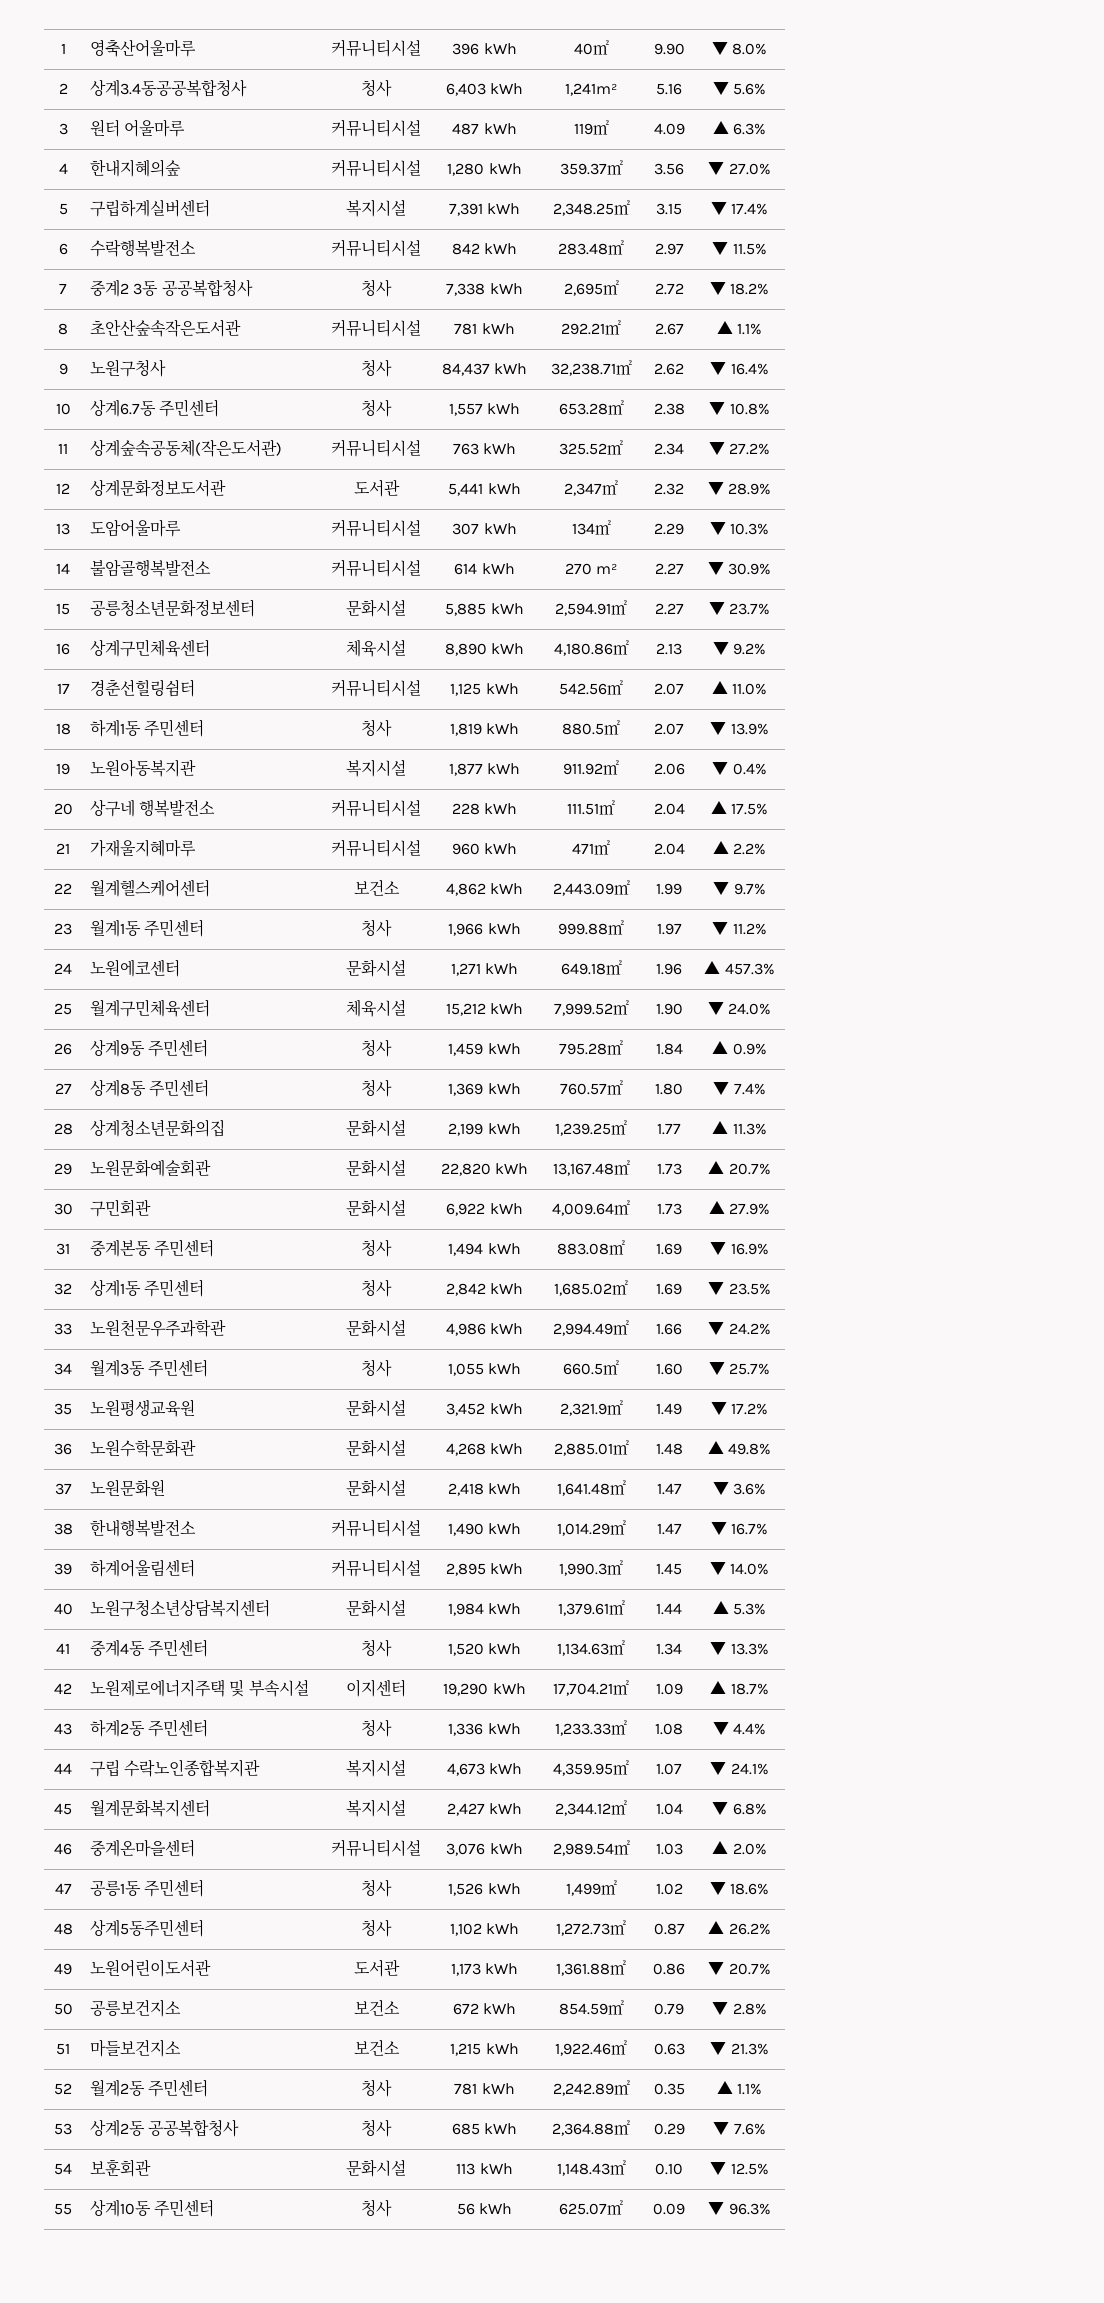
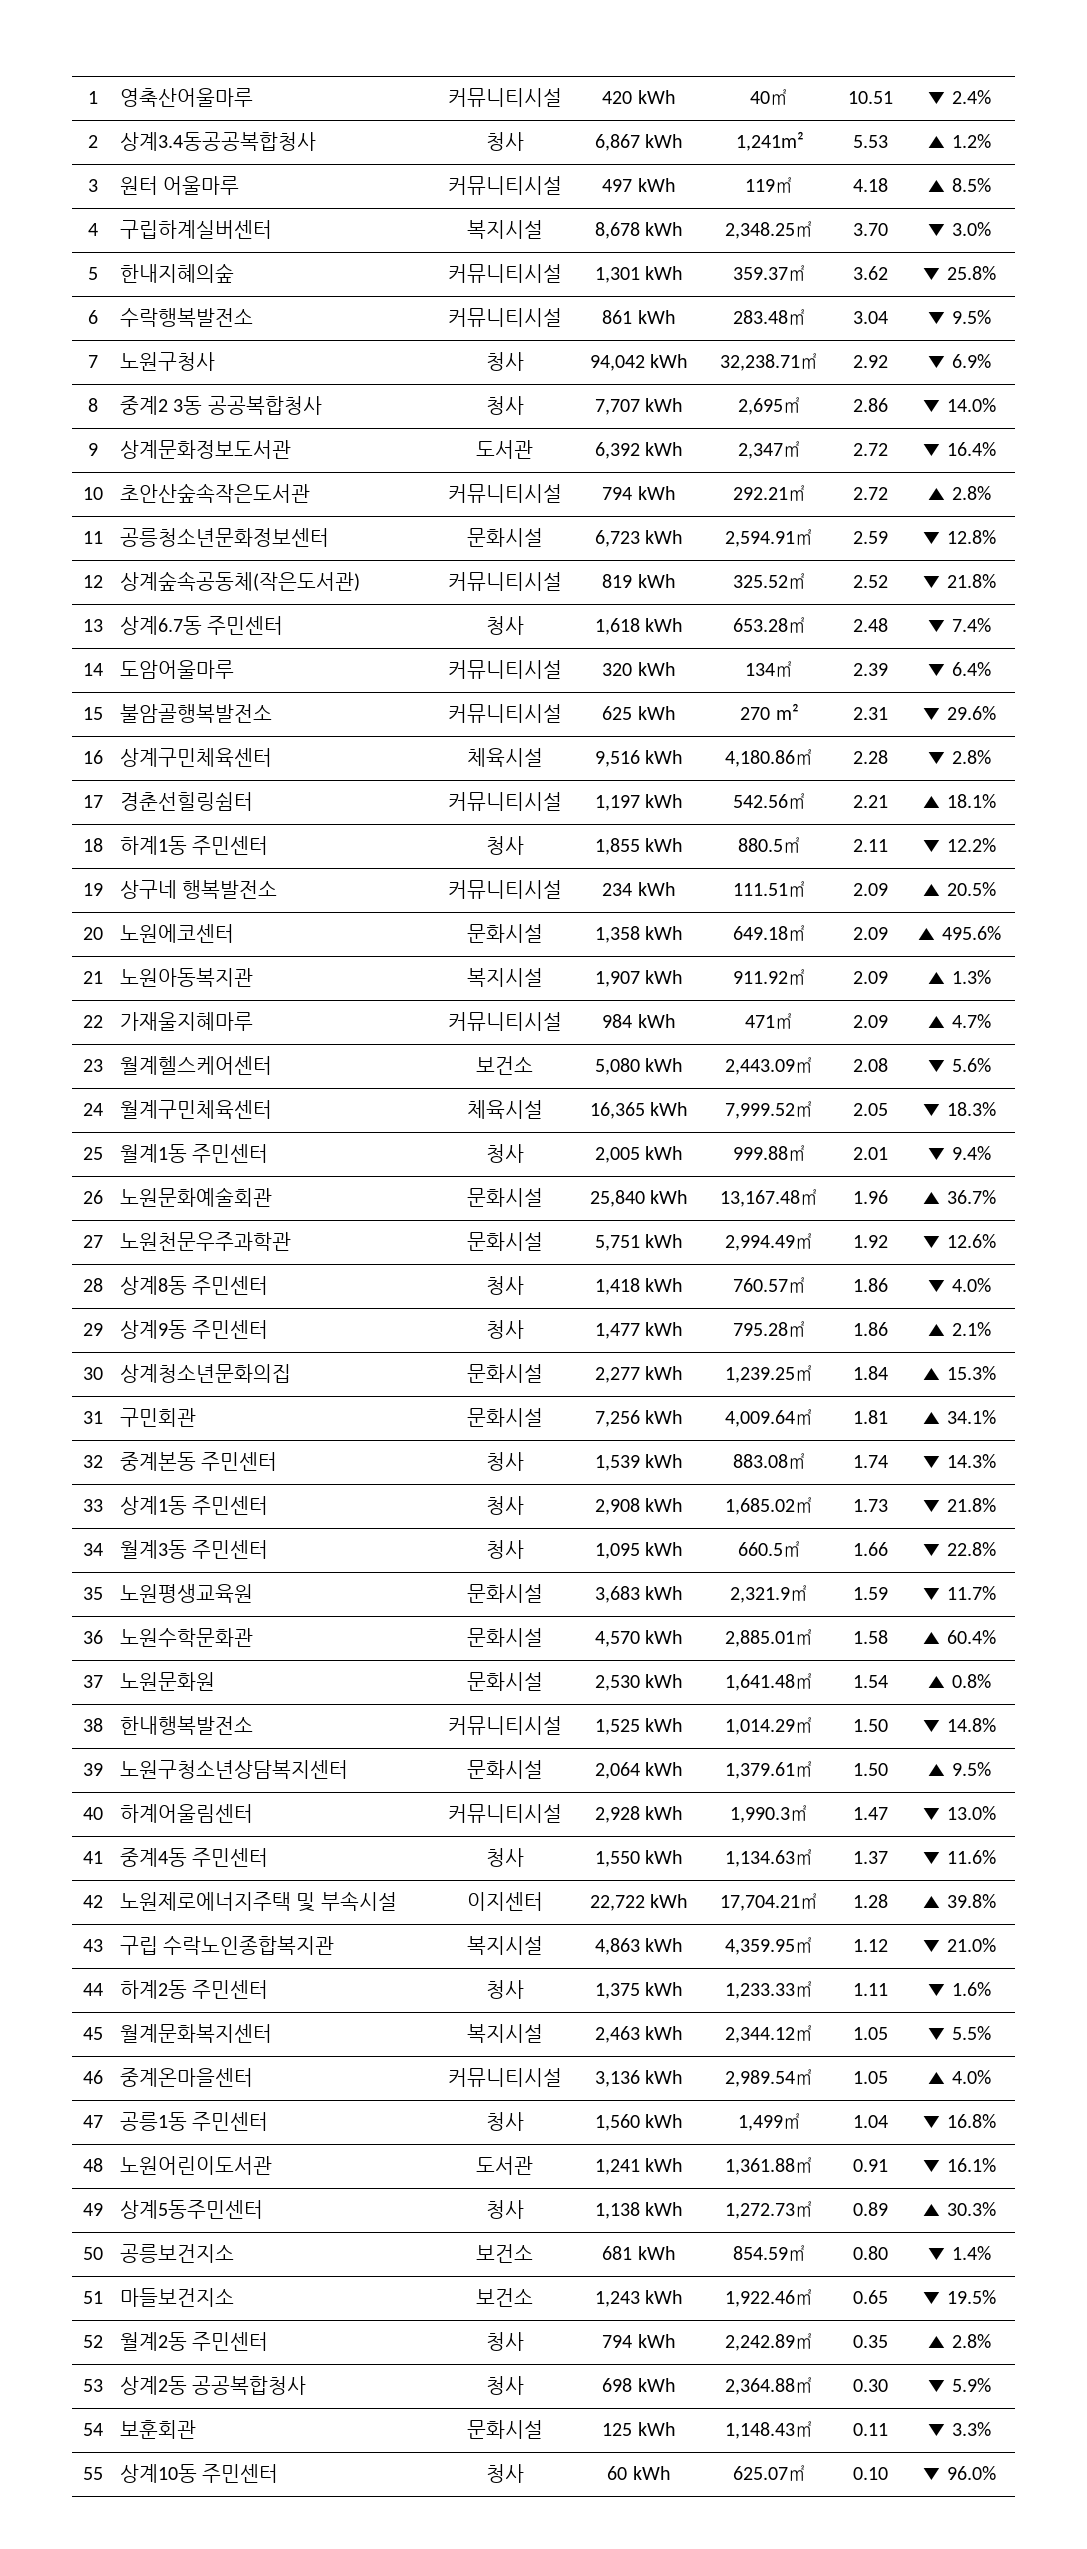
- 1 | 영축산어울마루 | 커뮤니티시설 | 396 kWh | 40㎡ | 9.90 | ▼ 8.0%
+ 1 | 영축산어울마루 | 커뮤니티시설 | 420 kWh | 40㎡ | 10.51 | ▼ 2.4%
- 2 | 상계3.4동공공복합청사 | 청사 | 6,403 kWh | 1,241m² | 5.16 | ▼ 5.6%
+ 2 | 상계3.4동공공복합청사 | 청사 | 6,867 kWh | 1,241m² | 5.53 | ▲ 1.2%
- 3 | 원터 어울마루 | 커뮤니티시설 | 487 kWh | 119㎡ | 4.09 | ▲ 6.3%
+ 3 | 원터 어울마루 | 커뮤니티시설 | 497 kWh | 119㎡ | 4.18 | ▲ 8.5%
- 4 | 한내지혜의숲 | 커뮤니티시설 | 1,280 kWh | 359.37㎡ | 3.56 | ▼ 27.0%
- 5 | 구립하계실버센터 | 복지시설 | 7,391 kWh | 2,348.25㎡ | 3.15 | ▼ 17.4%
+ 4 | 구립하계실버센터 | 복지시설 | 8,678 kWh | 2,348.25㎡ | 3.70 | ▼ 3.0%
+ 5 | 한내지혜의숲 | 커뮤니티시설 | 1,301 kWh | 359.37㎡ | 3.62 | ▼ 25.8%
- 6 | 수락행복발전소 | 커뮤니티시설 | 842 kWh | 283.48㎡ | 2.97 | ▼ 11.5%
+ 6 | 수락행복발전소 | 커뮤니티시설 | 861 kWh | 283.48㎡ | 3.04 | ▼ 9.5%
- 7 | 중계2 3동 공공복합청사 | 청사 | 7,338 kWh | 2,695㎡ | 2.72 | ▼ 18.2%
- 8 | 초안산숲속작은도서관 | 커뮤니티시설 | 781 kWh | 292.21㎡ | 2.67 | ▲ 1.1%
- 9 | 노원구청사 | 청사 | 84,437 kWh | 32,238.71㎡ | 2.62 | ▼ 16.4%
+ 7 | 노원구청사 | 청사 | 94,042 kWh | 32,238.71㎡ | 2.92 | ▼ 6.9%
+ 8 | 중계2 3동 공공복합청사 | 청사 | 7,707 kWh | 2,695㎡ | 2.86 | ▼ 14.0%
+ 9 | 상계문화정보도서관 | 도서관 | 6,392 kWh | 2,347㎡ | 2.72 | ▼ 16.4%
- 10 | 상계6.7동 주민센터 | 청사 | 1,557 kWh | 653.28㎡ | 2.38 | ▼ 10.8%
- 11 | 상계숲속공동체(작은도서관) | 커뮤니티시설 | 763 kWh | 325.52㎡ | 2.34 | ▼ 27.2%
- 12 | 상계문화정보도서관 | 도서관 | 5,441 kWh | 2,347㎡ | 2.32 | ▼ 28.9%
- 13 | 도암어울마루 | 커뮤니티시설 | 307 kWh | 134㎡ | 2.29 | ▼ 10.3%
- 14 | 불암골행복발전소 | 커뮤니티시설 | 614 kWh | 270 m² | 2.27 | ▼ 30.9%
- 15 | 공릉청소년문화정보센터 | 문화시설 | 5,885 kWh | 2,594.91㎡ | 2.27 | ▼ 23.7%
+ 10 | 초안산숲속작은도서관 | 커뮤니티시설 | 794 kWh | 292.21㎡ | 2.72 | ▲ 2.8%
+ 11 | 공릉청소년문화정보센터 | 문화시설 | 6,723 kWh | 2,594.91㎡ | 2.59 | ▼ 12.8%
+ 12 | 상계숲속공동체(작은도서관) | 커뮤니티시설 | 819 kWh | 325.52㎡ | 2.52 | ▼ 21.8%
+ 13 | 상계6.7동 주민센터 | 청사 | 1,618 kWh | 653.28㎡ | 2.48 | ▼ 7.4%
+ 14 | 도암어울마루 | 커뮤니티시설 | 320 kWh | 134㎡ | 2.39 | ▼ 6.4%
+ 15 | 불암골행복발전소 | 커뮤니티시설 | 625 kWh | 270 m² | 2.31 | ▼ 29.6%
- 16 | 상계구민체육센터 | 체육시설 | 8,890 kWh | 4,180.86㎡ | 2.13 | ▼ 9.2%
+ 16 | 상계구민체육센터 | 체육시설 | 9,516 kWh | 4,180.86㎡ | 2.28 | ▼ 2.8%
- 17 | 경춘선힐링쉼터 | 커뮤니티시설 | 1,125 kWh | 542.56㎡ | 2.07 | ▲ 11.0%
+ 17 | 경춘선힐링쉼터 | 커뮤니티시설 | 1,197 kWh | 542.56㎡ | 2.21 | ▲ 18.1%
- 18 | 하계1동 주민센터 | 청사 | 1,819 kWh | 880.5㎡ | 2.07 | ▼ 13.9%
+ 18 | 하계1동 주민센터 | 청사 | 1,855 kWh | 880.5㎡ | 2.11 | ▼ 12.2%
- 19 | 노원아동복지관 | 복지시설 | 1,877 kWh | 911.92㎡ | 2.06 | ▼ 0.4%
- 20 | 상구네 행복발전소 | 커뮤니티시설 | 228 kWh | 111.51㎡ | 2.04 | ▲ 17.5%
- 21 | 가재울지혜마루 | 커뮤니티시설 | 960 kWh | 471㎡ | 2.04 | ▲ 2.2%
- 22 | 월계헬스케어센터 | 보건소 | 4,862 kWh | 2,443.09㎡ | 1.99 | ▼ 9.7%
- 23 | 월계1동 주민센터 | 청사 | 1,966 kWh | 999.88㎡ | 1.97 | ▼ 11.2%
- 24 | 노원에코센터 | 문화시설 | 1,271 kWh | 649.18㎡ | 1.96 | ▲ 457.3%
- 25 | 월계구민체육센터 | 체육시설 | 15,212 kWh | 7,999.52㎡ | 1.90 | ▼ 24.0%
- 26 | 상계9동 주민센터 | 청사 | 1,459 kWh | 795.28㎡ | 1.84 | ▲ 0.9%
- 27 | 상계8동 주민센터 | 청사 | 1,369 kWh | 760.57㎡ | 1.80 | ▼ 7.4%
- 28 | 상계청소년문화의집 | 문화시설 | 2,199 kWh | 1,239.25㎡ | 1.77 | ▲ 11.3%
- 29 | 노원문화예술회관 | 문화시설 | 22,820 kWh | 13,167.48㎡ | 1.73 | ▲ 20.7%
- 30 | 구민회관 | 문화시설 | 6,922 kWh | 4,009.64㎡ | 1.73 | ▲ 27.9%
- 31 | 중계본동 주민센터 | 청사 | 1,494 kWh | 883.08㎡ | 1.69 | ▼ 16.9%
- 32 | 상계1동 주민센터 | 청사 | 2,842 kWh | 1,685.02㎡ | 1.69 | ▼ 23.5%
- 33 | 노원천문우주과학관 | 문화시설 | 4,986 kWh | 2,994.49㎡ | 1.66 | ▼ 24.2%
+ 19 | 상구네 행복발전소 | 커뮤니티시설 | 234 kWh | 111.51㎡ | 2.09 | ▲ 20.5%
+ 20 | 노원에코센터 | 문화시설 | 1,358 kWh | 649.18㎡ | 2.09 | ▲ 495.6%
+ 21 | 노원아동복지관 | 복지시설 | 1,907 kWh | 911.92㎡ | 2.09 | ▲ 1.3%
+ 22 | 가재울지혜마루 | 커뮤니티시설 | 984 kWh | 471㎡ | 2.09 | ▲ 4.7%
+ 23 | 월계헬스케어센터 | 보건소 | 5,080 kWh | 2,443.09㎡ | 2.08 | ▼ 5.6%
+ 24 | 월계구민체육센터 | 체육시설 | 16,365 kWh | 7,999.52㎡ | 2.05 | ▼ 18.3%
+ 25 | 월계1동 주민센터 | 청사 | 2,005 kWh | 999.88㎡ | 2.01 | ▼ 9.4%
+ 26 | 노원문화예술회관 | 문화시설 | 25,840 kWh | 13,167.48㎡ | 1.96 | ▲ 36.7%
+ 27 | 노원천문우주과학관 | 문화시설 | 5,751 kWh | 2,994.49㎡ | 1.92 | ▼ 12.6%
+ 28 | 상계8동 주민센터 | 청사 | 1,418 kWh | 760.57㎡ | 1.86 | ▼ 4.0%
+ 29 | 상계9동 주민센터 | 청사 | 1,477 kWh | 795.28㎡ | 1.86 | ▲ 2.1%
+ 30 | 상계청소년문화의집 | 문화시설 | 2,277 kWh | 1,239.25㎡ | 1.84 | ▲ 15.3%
+ 31 | 구민회관 | 문화시설 | 7,256 kWh | 4,009.64㎡ | 1.81 | ▲ 34.1%
+ 32 | 중계본동 주민센터 | 청사 | 1,539 kWh | 883.08㎡ | 1.74 | ▼ 14.3%
+ 33 | 상계1동 주민센터 | 청사 | 2,908 kWh | 1,685.02㎡ | 1.73 | ▼ 21.8%
- 34 | 월계3동 주민센터 | 청사 | 1,055 kWh | 660.5㎡ | 1.60 | ▼ 25.7%
+ 34 | 월계3동 주민센터 | 청사 | 1,095 kWh | 660.5㎡ | 1.66 | ▼ 22.8%
- 35 | 노원평생교육원 | 문화시설 | 3,452 kWh | 2,321.9㎡ | 1.49 | ▼ 17.2%
+ 35 | 노원평생교육원 | 문화시설 | 3,683 kWh | 2,321.9㎡ | 1.59 | ▼ 11.7%
- 36 | 노원수학문화관 | 문화시설 | 4,268 kWh | 2,885.01㎡ | 1.48 | ▲ 49.8%
+ 36 | 노원수학문화관 | 문화시설 | 4,570 kWh | 2,885.01㎡ | 1.58 | ▲ 60.4%
- 37 | 노원문화원 | 문화시설 | 2,418 kWh | 1,641.48㎡ | 1.47 | ▼ 3.6%
+ 37 | 노원문화원 | 문화시설 | 2,530 kWh | 1,641.48㎡ | 1.54 | ▲ 0.8%
- 38 | 한내행복발전소 | 커뮤니티시설 | 1,490 kWh | 1,014.29㎡ | 1.47 | ▼ 16.7%
+ 38 | 한내행복발전소 | 커뮤니티시설 | 1,525 kWh | 1,014.29㎡ | 1.50 | ▼ 14.8%
- 39 | 하계어울림센터 | 커뮤니티시설 | 2,895 kWh | 1,990.3㎡ | 1.45 | ▼ 14.0%
- 40 | 노원구청소년상담복지센터 | 문화시설 | 1,984 kWh | 1,379.61㎡ | 1.44 | ▲ 5.3%
+ 39 | 노원구청소년상담복지센터 | 문화시설 | 2,064 kWh | 1,379.61㎡ | 1.50 | ▲ 9.5%
+ 40 | 하계어울림센터 | 커뮤니티시설 | 2,928 kWh | 1,990.3㎡ | 1.47 | ▼ 13.0%
- 41 | 중계4동 주민센터 | 청사 | 1,520 kWh | 1,134.63㎡ | 1.34 | ▼ 13.3%
+ 41 | 중계4동 주민센터 | 청사 | 1,550 kWh | 1,134.63㎡ | 1.37 | ▼ 11.6%
- 42 | 노원제로에너지주택 및 부속시설 | 이지센터 | 19,290 kWh | 17,704.21㎡ | 1.09 | ▲ 18.7%
+ 42 | 노원제로에너지주택 및 부속시설 | 이지센터 | 22,722 kWh | 17,704.21㎡ | 1.28 | ▲ 39.8%
- 43 | 하계2동 주민센터 | 청사 | 1,336 kWh | 1,233.33㎡ | 1.08 | ▼ 4.4%
- 44 | 구립 수락노인종합복지관 | 복지시설 | 4,673 kWh | 4,359.95㎡ | 1.07 | ▼ 24.1%
+ 43 | 구립 수락노인종합복지관 | 복지시설 | 4,863 kWh | 4,359.95㎡ | 1.12 | ▼ 21.0%
+ 44 | 하계2동 주민센터 | 청사 | 1,375 kWh | 1,233.33㎡ | 1.11 | ▼ 1.6%
- 45 | 월계문화복지센터 | 복지시설 | 2,427 kWh | 2,344.12㎡ | 1.04 | ▼ 6.8%
+ 45 | 월계문화복지센터 | 복지시설 | 2,463 kWh | 2,344.12㎡ | 1.05 | ▼ 5.5%
- 46 | 중계온마을센터 | 커뮤니티시설 | 3,076 kWh | 2,989.54㎡ | 1.03 | ▲ 2.0%
+ 46 | 중계온마을센터 | 커뮤니티시설 | 3,136 kWh | 2,989.54㎡ | 1.05 | ▲ 4.0%
- 47 | 공릉1동 주민센터 | 청사 | 1,526 kWh | 1,499㎡ | 1.02 | ▼ 18.6%
+ 47 | 공릉1동 주민센터 | 청사 | 1,560 kWh | 1,499㎡ | 1.04 | ▼ 16.8%
- 48 | 상계5동주민센터 | 청사 | 1,102 kWh | 1,272.73㎡ | 0.87 | ▲ 26.2%
- 49 | 노원어린이도서관 | 도서관 | 1,173 kWh | 1,361.88㎡ | 0.86 | ▼ 20.7%
+ 48 | 노원어린이도서관 | 도서관 | 1,241 kWh | 1,361.88㎡ | 0.91 | ▼ 16.1%
+ 49 | 상계5동주민센터 | 청사 | 1,138 kWh | 1,272.73㎡ | 0.89 | ▲ 30.3%
- 50 | 공릉보건지소 | 보건소 | 672 kWh | 854.59㎡ | 0.79 | ▼ 2.8%
+ 50 | 공릉보건지소 | 보건소 | 681 kWh | 854.59㎡ | 0.80 | ▼ 1.4%
- 51 | 마들보건지소 | 보건소 | 1,215 kWh | 1,922.46㎡ | 0.63 | ▼ 21.3%
+ 51 | 마들보건지소 | 보건소 | 1,243 kWh | 1,922.46㎡ | 0.65 | ▼ 19.5%
- 52 | 월계2동 주민센터 | 청사 | 781 kWh | 2,242.89㎡ | 0.35 | ▲ 1.1%
+ 52 | 월계2동 주민센터 | 청사 | 794 kWh | 2,242.89㎡ | 0.35 | ▲ 2.8%
- 53 | 상계2동 공공복합청사 | 청사 | 685 kWh | 2,364.88㎡ | 0.29 | ▼ 7.6%
+ 53 | 상계2동 공공복합청사 | 청사 | 698 kWh | 2,364.88㎡ | 0.30 | ▼ 5.9%
- 54 | 보훈회관 | 문화시설 | 113 kWh | 1,148.43㎡ | 0.10 | ▼ 12.5%
+ 54 | 보훈회관 | 문화시설 | 125 kWh | 1,148.43㎡ | 0.11 | ▼ 3.3%
- 55 | 상계10동 주민센터 | 청사 | 56 kWh | 625.07㎡ | 0.09 | ▼ 96.3%
+ 55 | 상계10동 주민센터 | 청사 | 60 kWh | 625.07㎡ | 0.10 | ▼ 96.0%

